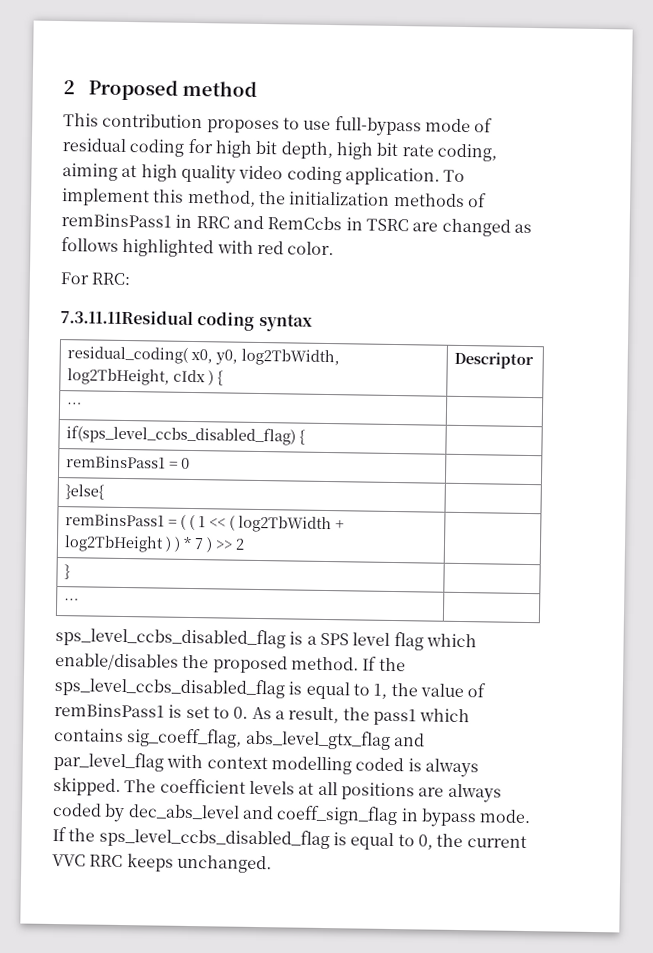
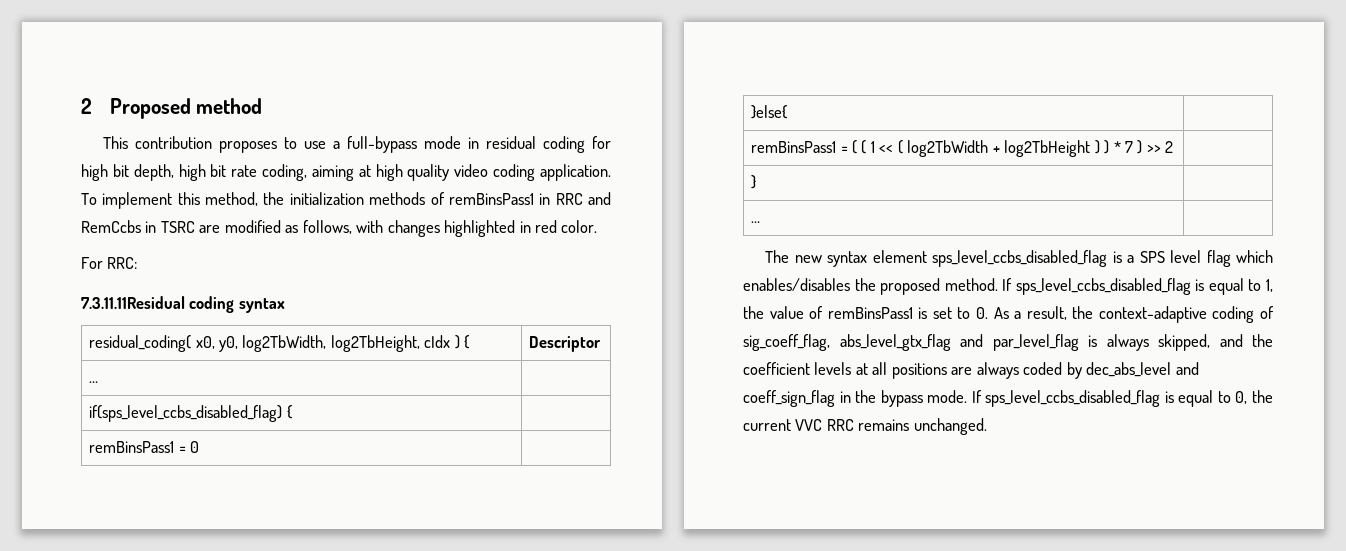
- This contribution proposes to use full-bypass mode of residual coding for high bit depth, high bit rate coding, aiming at high quality video coding application.
+ This contribution proposes to use a full-bypass mode in residual coding for high bit depth, high bit rate coding, aiming at high quality video coding application.
- To implement this method, the initialization methods of remBinsPass1 in RRC and RemCcbs in TSRC are changed as follows highlighted with red color.
+ To implement this method, the initialization methods of remBinsPass1 in RRC and RemCcbs in TSRC are modified as follows, with changes highlighted in red color.
- sps_level_ccbs_disabled_flag is a SPS level flag which enable/disables the proposed method.
+ The new syntax element sps_level_ccbs_disabled_flag is a SPS level flag which enables/disables the proposed method.
- If the sps_level_ccbs_disabled_flag is equal to 1, the value of remBinsPass1 is set to 0. As a result, the pass1 which contains sig_coeff_flag, abs_level_gtx_flag and par_level_flag with context modelling coded is always skipped. The coefficient levels at all positions are always coded by dec_abs_level and coeff_sign_flag in bypass mode.
+ If sps_level_ccbs_disabled_flag is equal to 1, the value of remBinsPass1 is set to 0. As a result, the context-adaptive coding of sig_coeff_flag, abs_level_gtx_flag and par_level_flag is always skipped, and the coefficient levels at all positions are always coded by dec_abs_level and coeff_sign_flag in the bypass mode.
- If the sps_level_ccbs_disabled_flag is equal to 0, the current VVC RRC keeps unchanged.
+ If sps_level_ccbs_disabled_flag is equal to 0, the current VVC RRC remains unchanged.

